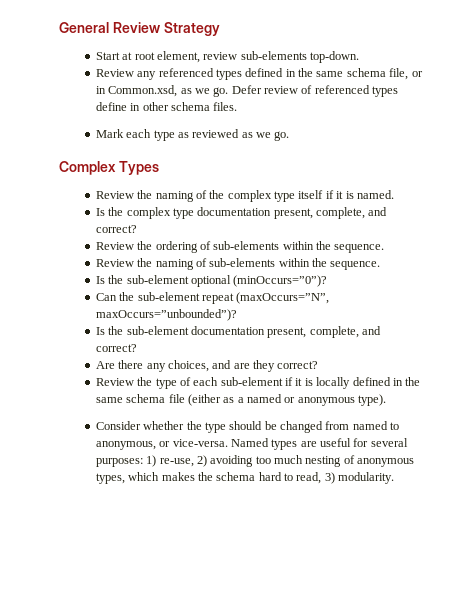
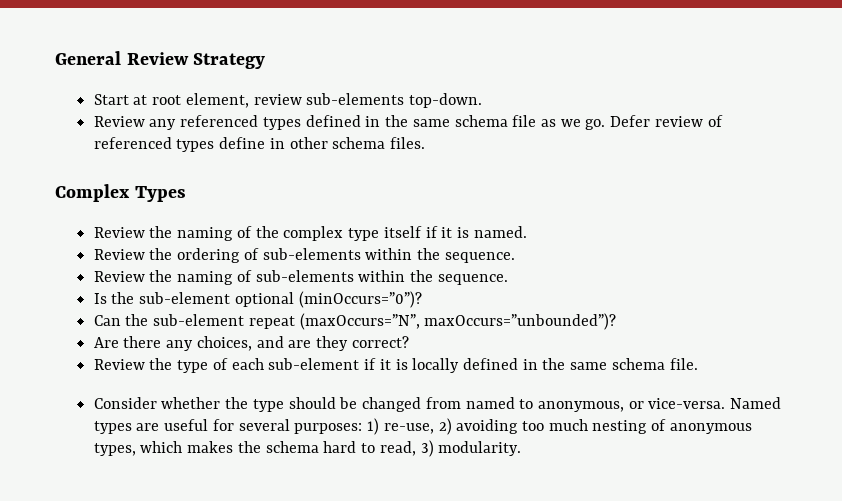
- Review any referenced types defined in the same schema file, or in Common.xsd, as we go.
+ Review any referenced types defined in the same schema file as we go.
- Mark each type as reviewed as we go.
- Is the complex type documentation present, complete, and correct?
- Is the sub-element documentation present, complete, and correct?
- Review the type of each sub-element if it is locally defined in the same schema file (either as a named or anonymous type).
+ Review the type of each sub-element if it is locally defined in the same schema file.

